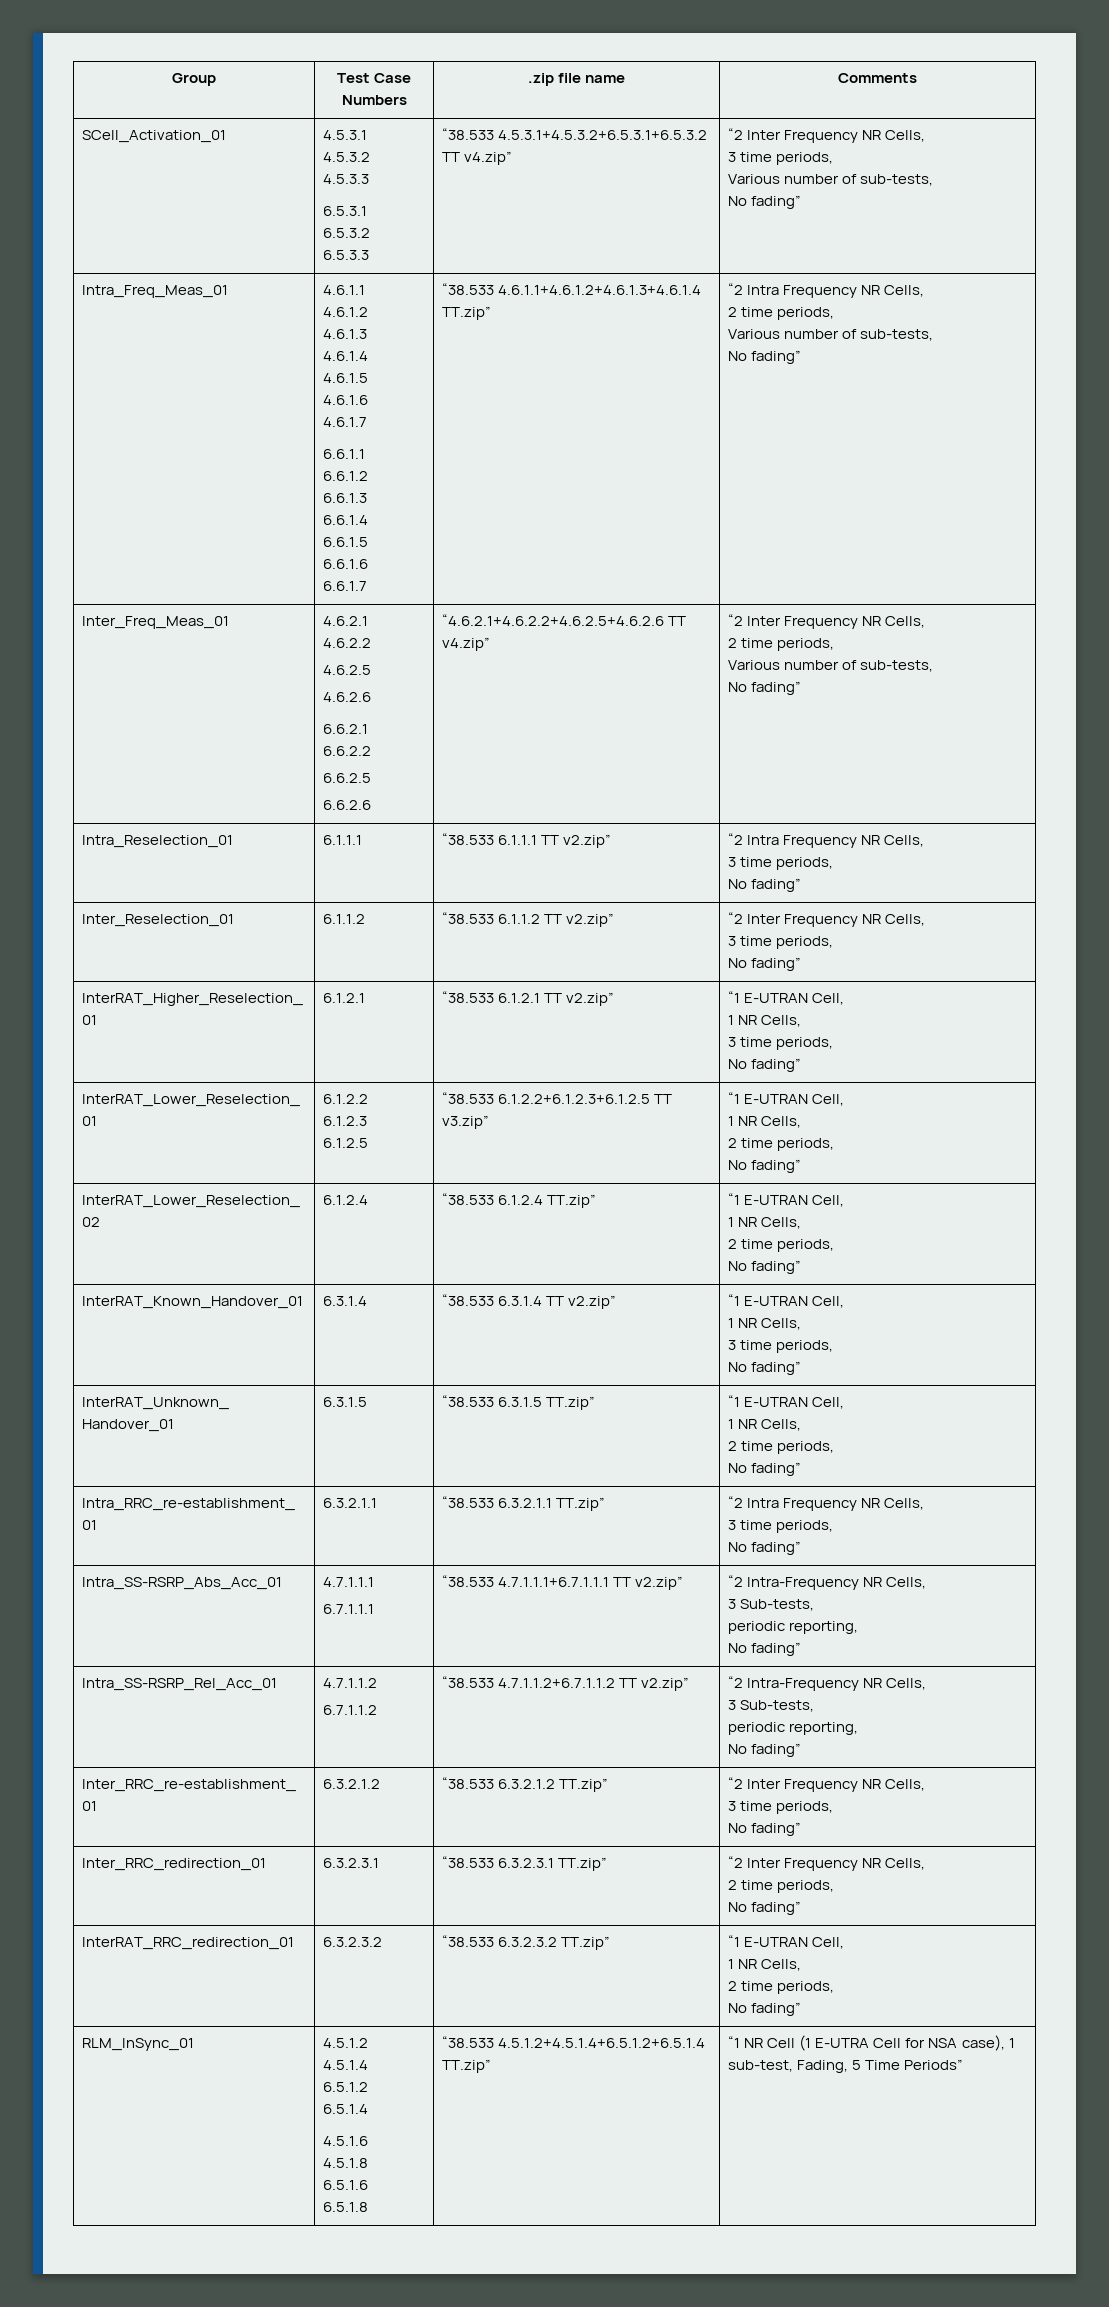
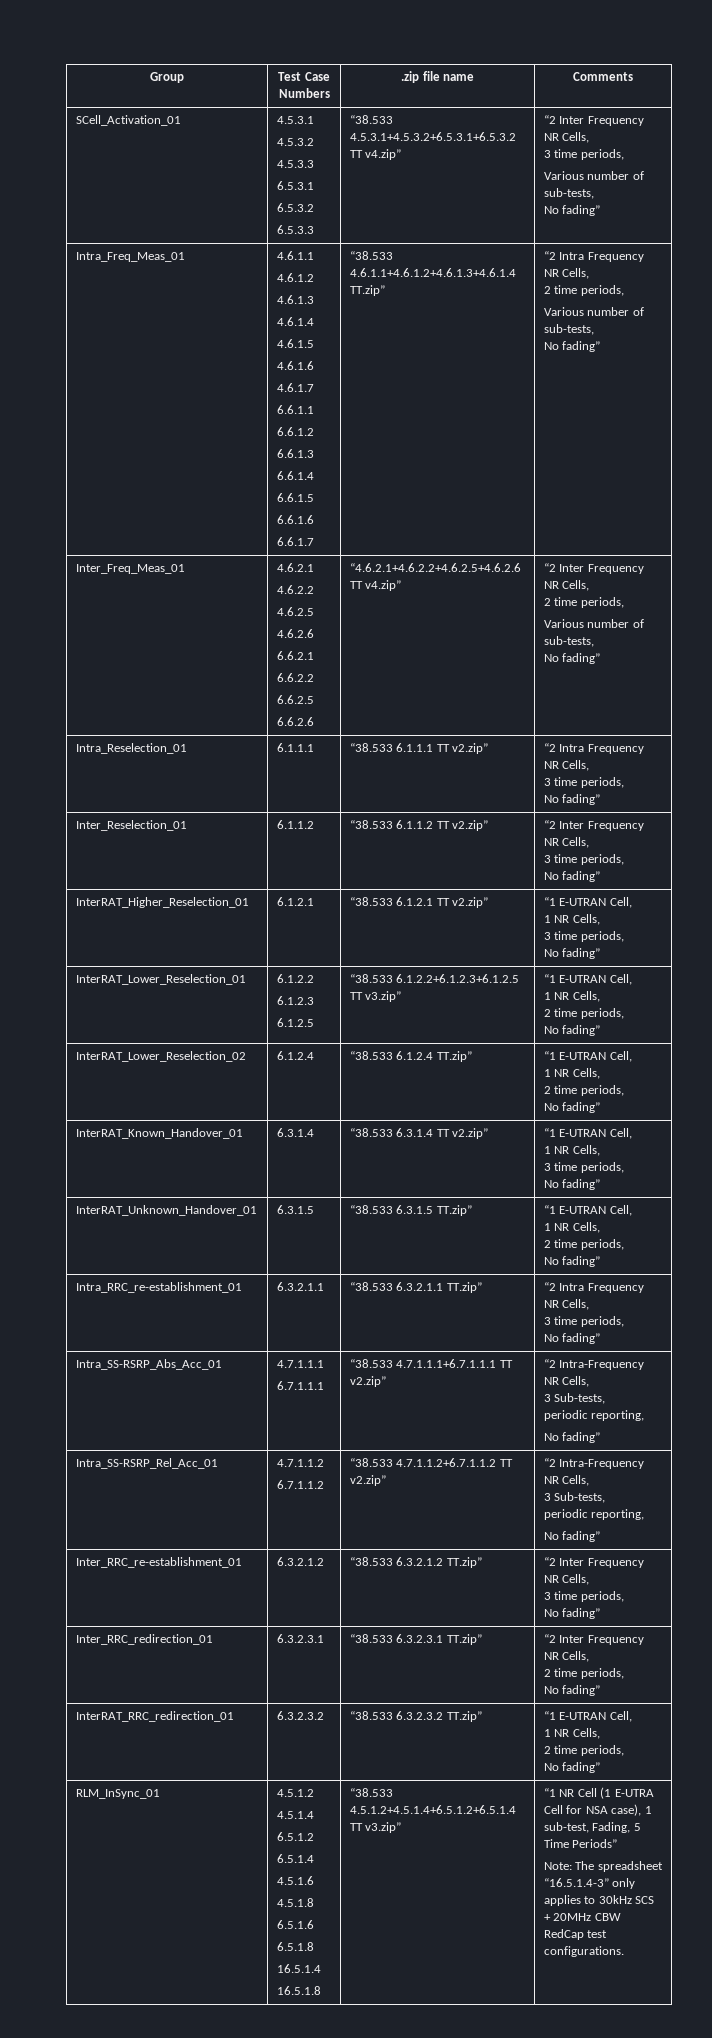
+ 16.5.1.4
+ 16.5.1.8
- “38.533 4.5.1.2+4.5.1.4+6.5.1.2+6.5.1.4 TT.zip”
+ “38.533 4.5.1.2+4.5.1.4+6.5.1.2+6.5.1.4 TT v3.zip”
+ Note: The spreadsheet “16.5.1.4-3” only applies to 30kHz SCS + 20MHz CBW RedCap test configurations.

